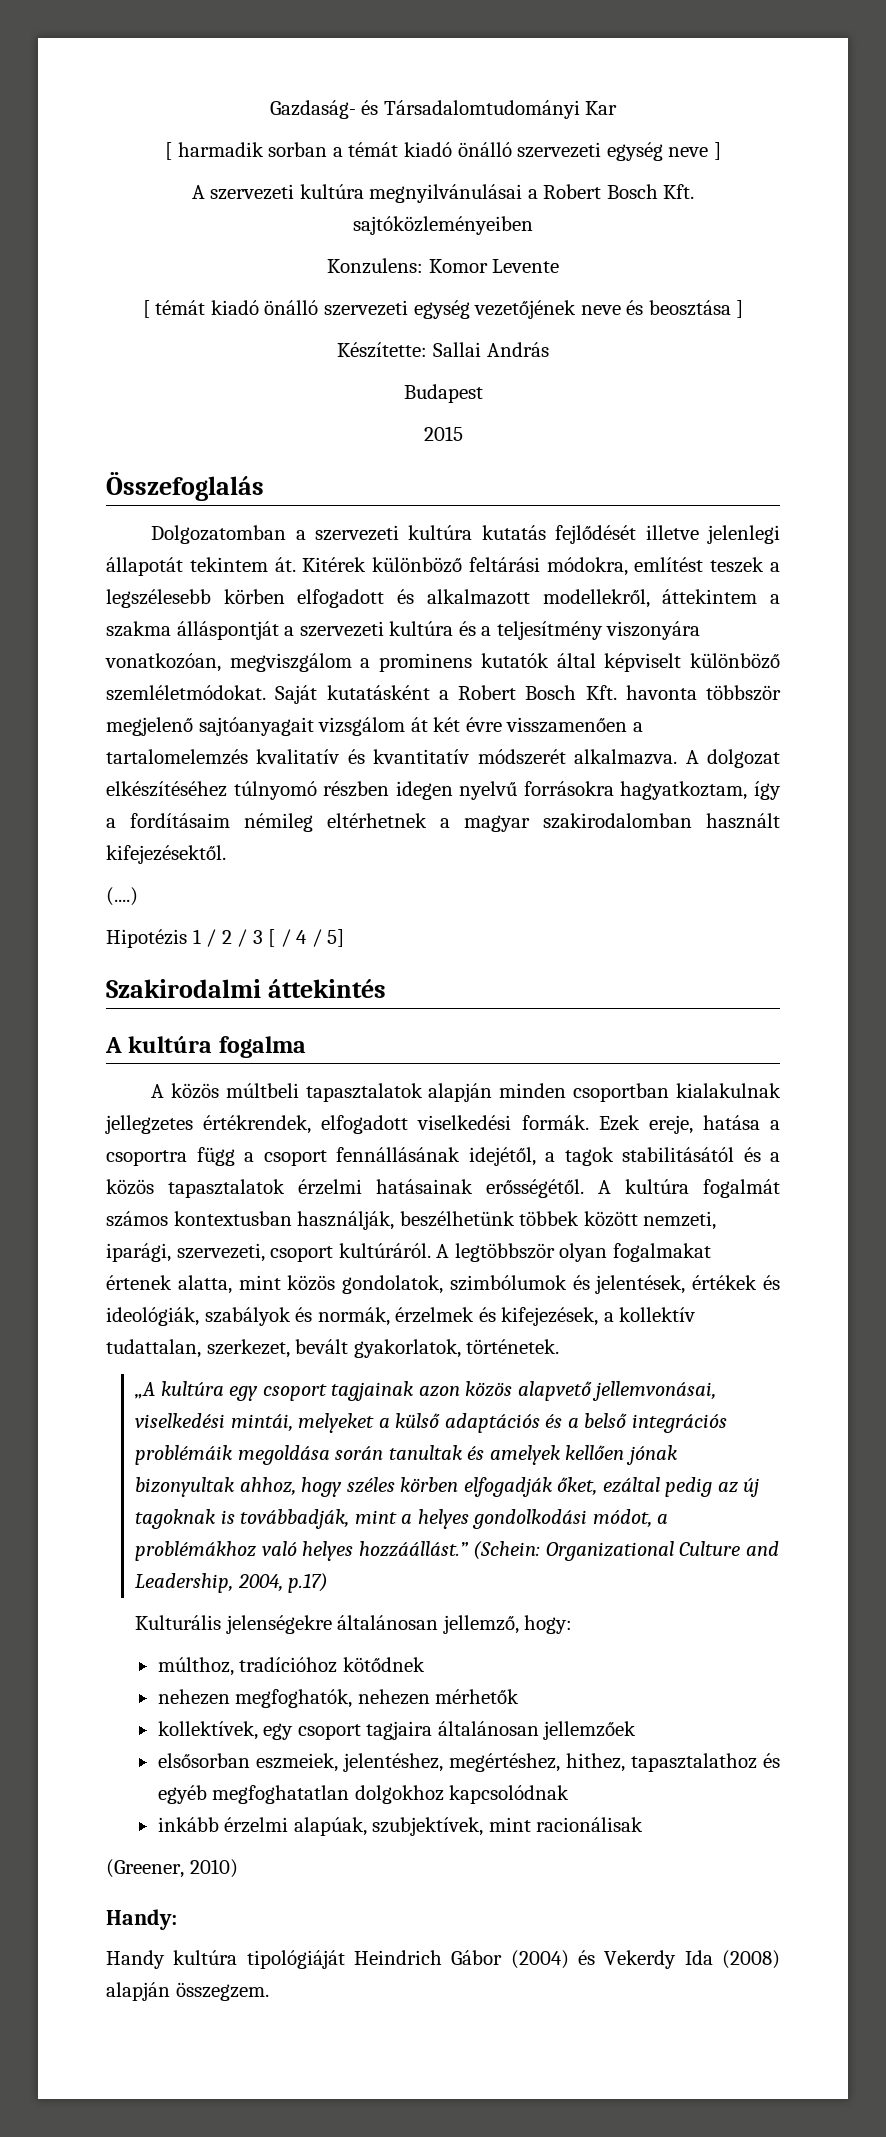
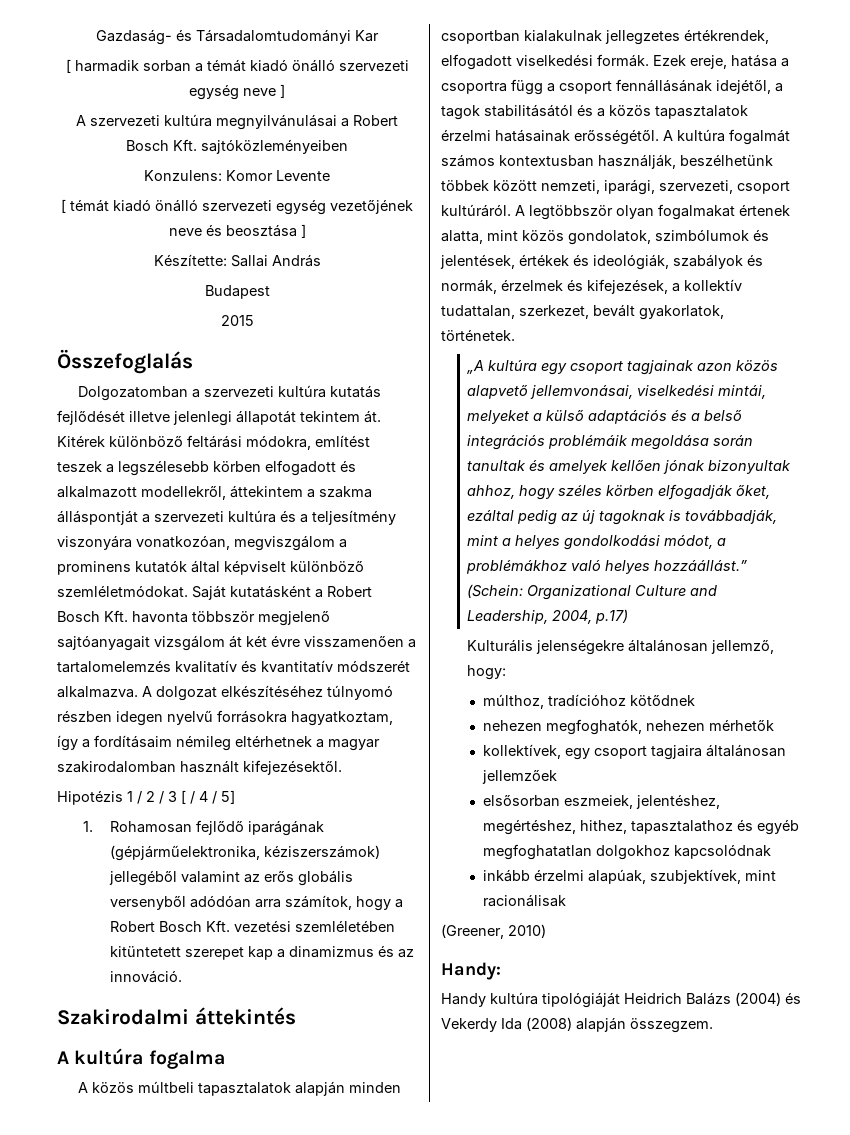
- (....)
+ 1. Rohamosan fejlődő iparágának (gépjárműelektronika, kéziszerszámok) jellegéből valamint az erős globális versenyből adódóan arra számítok, hogy a Robert Bosch Kft. vezetési szemléletében kitüntetett szerepet kap a dinamizmus és az innováció.
- Handy kultúra tipológiáját Heindrich Gábor (2004) és Vekerdy Ida (2008) alapján összegzem.
+ Handy kultúra tipológiáját Heidrich Balázs (2004) és Vekerdy Ida (2008) alapján összegzem.

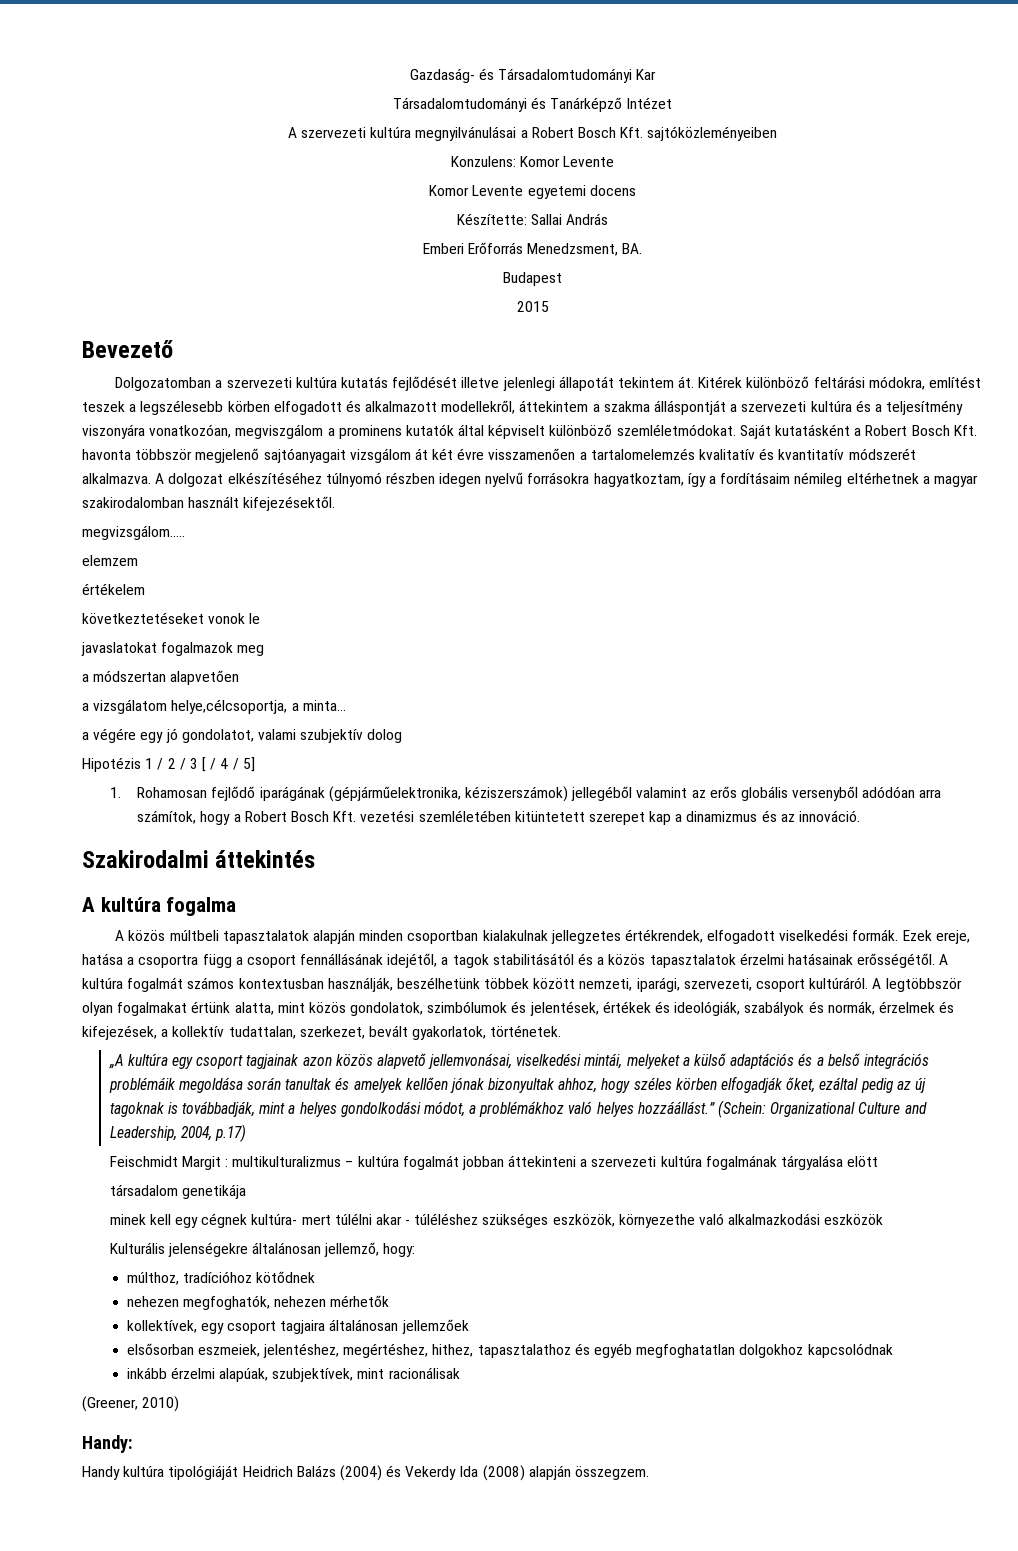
- [ harmadik sorban a témát kiadó önálló szervezeti egység neve ]
+ Társadalomtudományi és Tanárképző Intézet
- [ témát kiadó önálló szervezeti egység vezetőjének neve és beosztása ]
+ Komor Levente egyetemi docens
+ Emberi Erőforrás Menedzsment, BA.
- Összefoglalás
+ Bevezető
+ megvizsgálom…..
+ elemzem
+ értékelem
+ következtetéseket vonok le
+ javaslatokat fogalmazok meg
+ a módszertan alapvetően
+ a vizsgálatom helye,célcsoportja, a minta…
+ a végére egy jó gondolatot, valami szubjektív dolog
- A legtöbbször olyan fogalmakat értenek alatta, mint közös gondolatok, szimbólumok és jelentések, értékek és ideológiák, szabályok és normák, érzelmek és kifejezések, a kollektív tudattalan, szerkezet, bevált gyakorlatok, történetek.
+ A legtöbbször olyan fogalmakat értünk alatta, mint közös gondolatok, szimbólumok és jelentések, értékek és ideológiák, szabályok és normák, érzelmek és kifejezések, a kollektív tudattalan, szerkezet, bevált gyakorlatok, történetek.
+ Feischmidt Margit : multikulturalizmus – kultúra fogalmát jobban áttekinteni a szervezeti kultúra fogalmának tárgyalása elött
+ társadalom genetikája
+ minek kell egy cégnek kultúra- mert túlélni akar - túléléshez szükséges eszközök, környezethe való alkalmazkodási eszközök

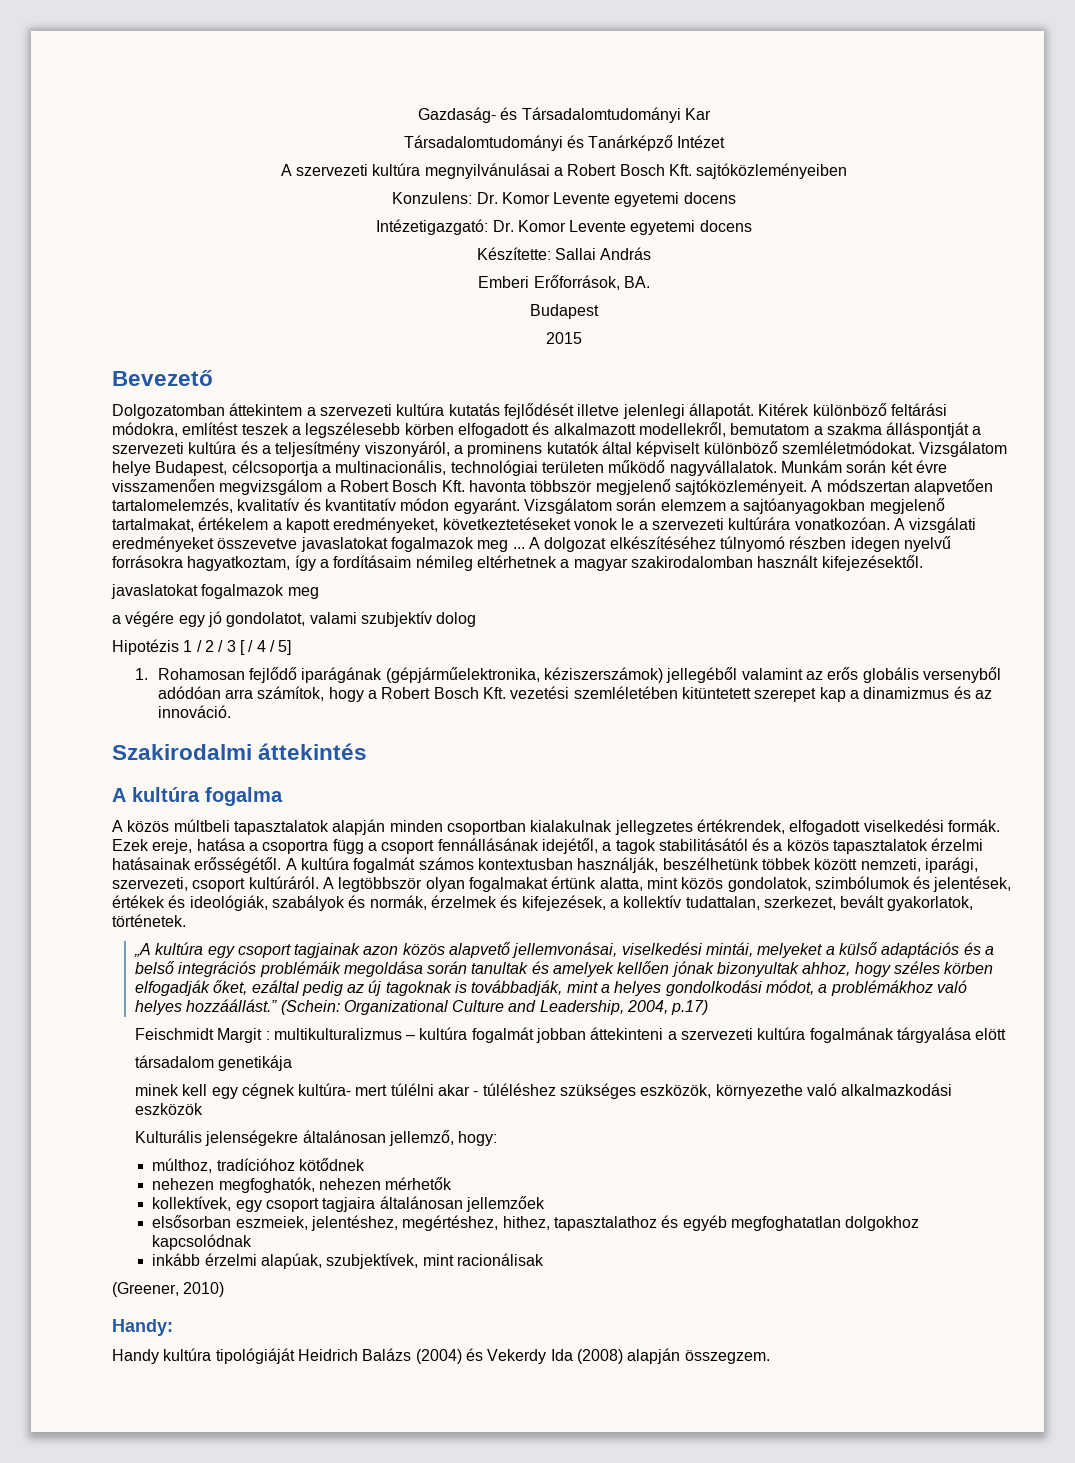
- Konzulens: Komor Levente
- Komor Levente egyetemi docens
+ Konzulens: Dr. Komor Levente egyetemi docens
+ Intézetigazgató: Dr. Komor Levente egyetemi docens
- Emberi Erőforrás Menedzsment, BA.
+ Emberi Erőforrások, BA.
- Dolgozatomban a szervezeti kultúra kutatás fejlődését illetve jelenlegi állapotát tekintem át.
+ Dolgozatomban áttekintem a szervezeti kultúra kutatás fejlődését illetve jelenlegi állapotát.
- Kitérek különböző feltárási módokra, említést teszek a legszélesebb körben elfogadott és alkalmazott modellekről, áttekintem a szakma álláspontját a szervezeti kultúra és a teljesítmény viszonyára vonatkozóan, megviszgálom a prominens kutatók által képviselt különböző szemléletmódokat.
+ Kitérek különböző feltárási módokra, említést teszek a legszélesebb körben elfogadott és alkalmazott modellekről, bemutatom a szakma álláspontját a szervezeti kultúra és a teljesítmény viszonyáról, a prominens kutatók által képviselt különböző szemléletmódokat.
- Saját kutatásként a Robert Bosch Kft. havonta többször megjelenő sajtóanyagait vizsgálom át két évre visszamenően a tartalomelemzés kvalitatív és kvantitatív módszerét alkalmazva.
+ Vizsgálatom helye Budapest, célcsoportja a multinacionális, technológiai területen működő nagyvállalatok. Munkám során két évre visszamenően megvizsgálom a Robert Bosch Kft. havonta többször megjelenő sajtóközleményeit. A módszertan alapvetően tartalomelemzés, kvalitatív és kvantitatív módon egyaránt. Vizsgálatom során elemzem a sajtóanyagokban megjelenő tartalmakat, értékelem a kapott eredményeket, következtetéseket vonok le a szervezeti kultúrára vonatkozóan. A vizsgálati eredményeket összevetve javaslatokat fogalmazok meg ...
  A dolgozat elkészítéséhez túlnyomó részben idegen nyelvű forrásokra hagyatkoztam, így a fordításaim némileg eltérhetnek a magyar szakirodalomban használt kifejezésektől.
- megvizsgálom…..
- elemzem
- értékelem
- következtetéseket vonok le
  javaslatokat fogalmazok meg
- a módszertan alapvetően
- a vizsgálatom helye,célcsoportja, a minta…

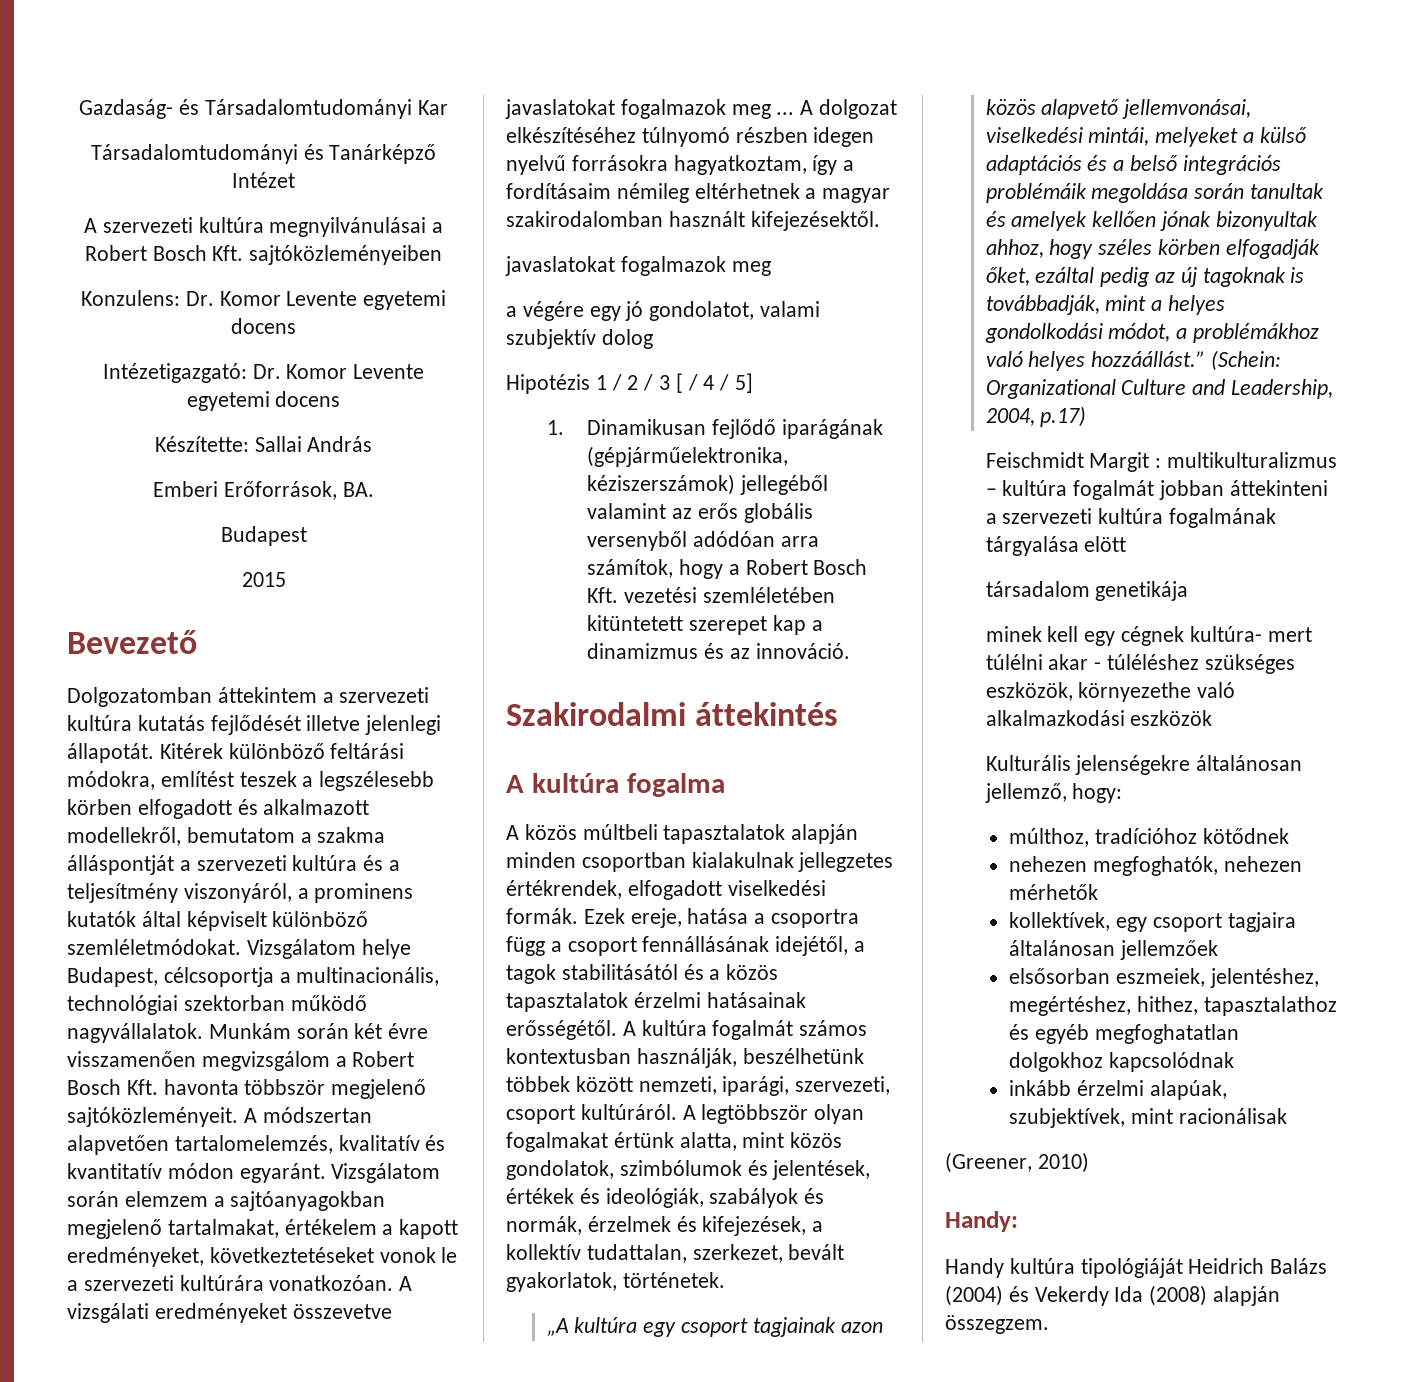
- Vizsgálatom helye Budapest, célcsoportja a multinacionális, technológiai területen működő nagyvállalatok.
+ Vizsgálatom helye Budapest, célcsoportja a multinacionális, technológiai szektorban működő nagyvállalatok.
- 1. Rohamosan fejlődő iparágának (gépjárműelektronika, kéziszerszámok) jellegéből valamint az erős globális versenyből adódóan arra számítok, hogy a Robert Bosch Kft. vezetési szemléletében kitüntetett szerepet kap a dinamizmus és az innováció.
+ 1. Dinamikusan fejlődő iparágának (gépjárműelektronika, kéziszerszámok) jellegéből valamint az erős globális versenyből adódóan arra számítok, hogy a Robert Bosch Kft. vezetési szemléletében kitüntetett szerepet kap a dinamizmus és az innováció.

